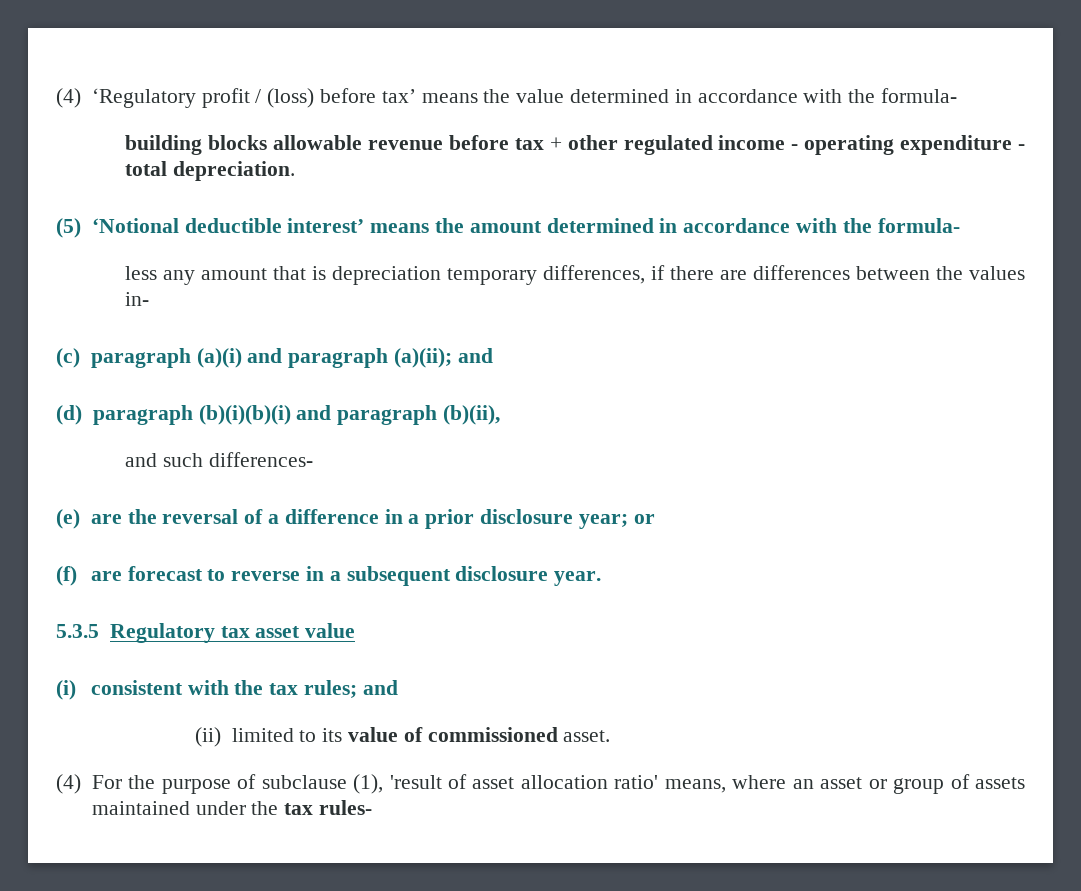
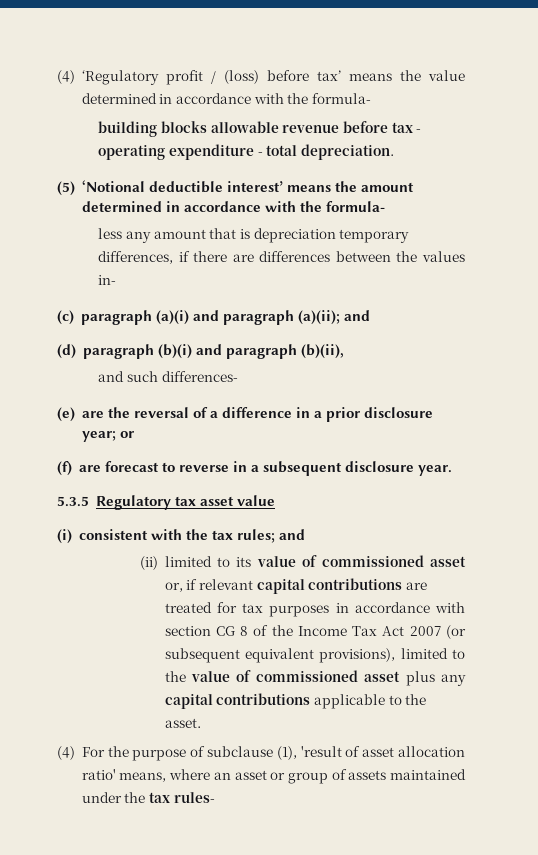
- building blocks allowable revenue before tax + other regulated income - operating expenditure - total depreciation.
+ building blocks allowable revenue before tax - operating expenditure - total depreciation.
- (d) paragraph (b)(i)(b)(i) and paragraph (b)(ii),
+ (d) paragraph (b)(i) and paragraph (b)(ii),
- (ii) limited to its value of commissioned asset.
+ (ii) limited to its value of commissioned asset or, if relevant capital contributions are treated for tax purposes in accordance with section CG 8 of the Income Tax Act 2007 (or subsequent equivalent provisions), limited to the value of commissioned asset plus any capital contributions applicable to the asset.

